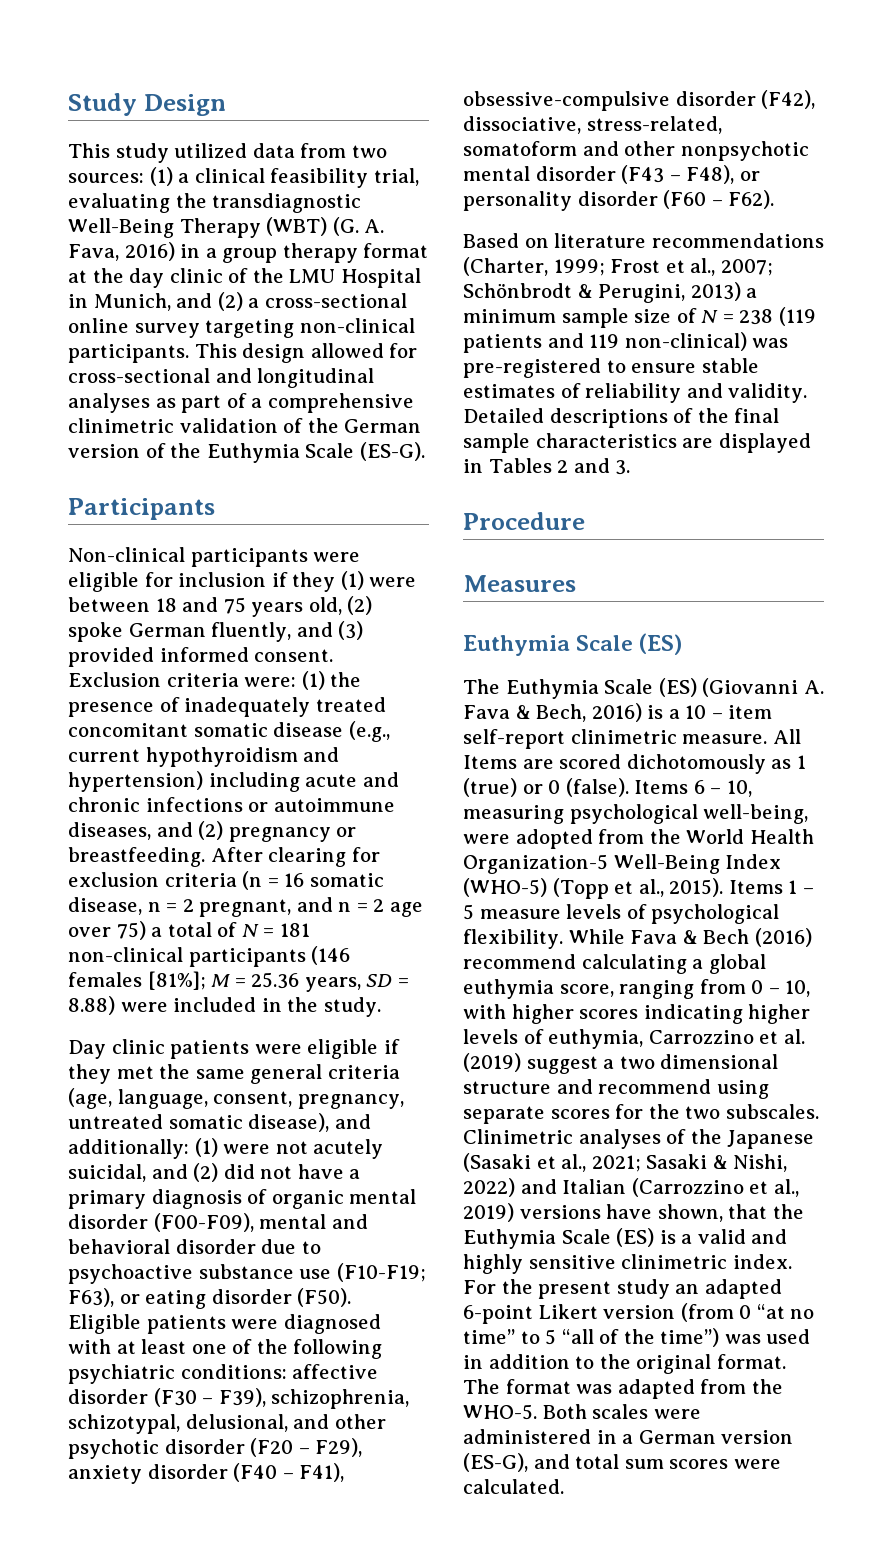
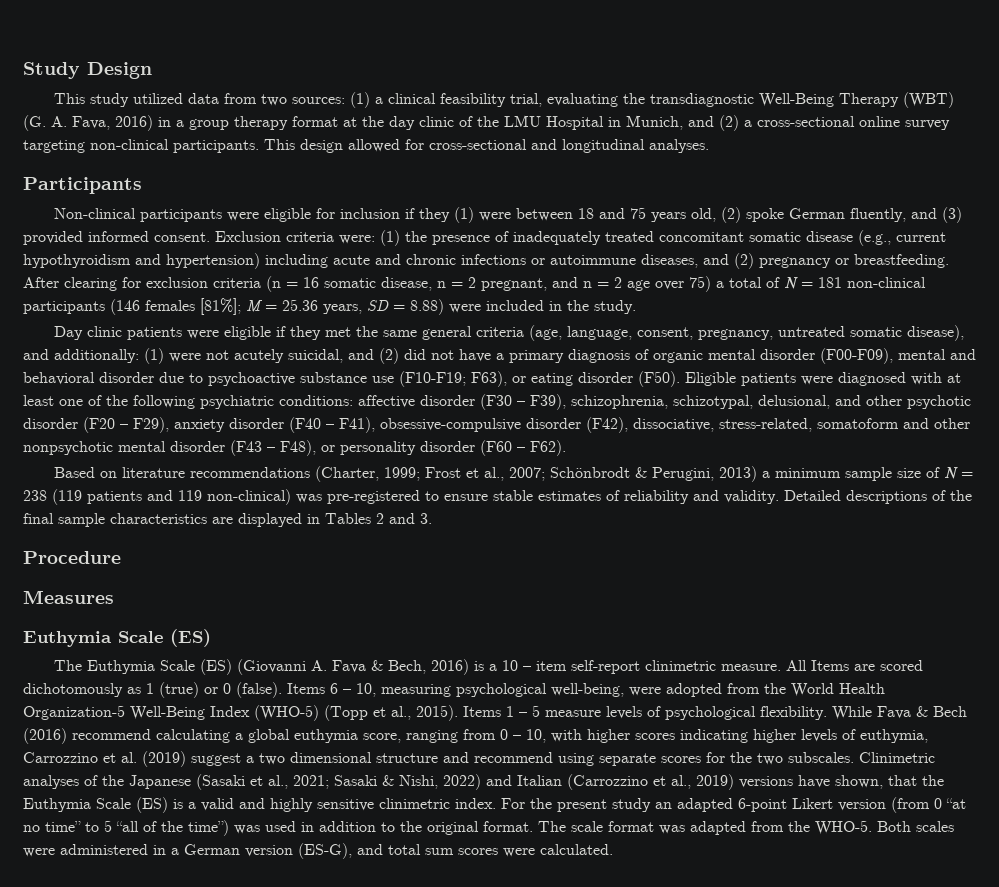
- This design allowed for cross-sectional and longitudinal analyses as part of a comprehensive clinimetric validation of the German version of the Euthymia Scale (ES-G).
+ This design allowed for cross-sectional and longitudinal analyses.
- The format was adapted from the WHO-5.
+ The scale format was adapted from the WHO-5.

